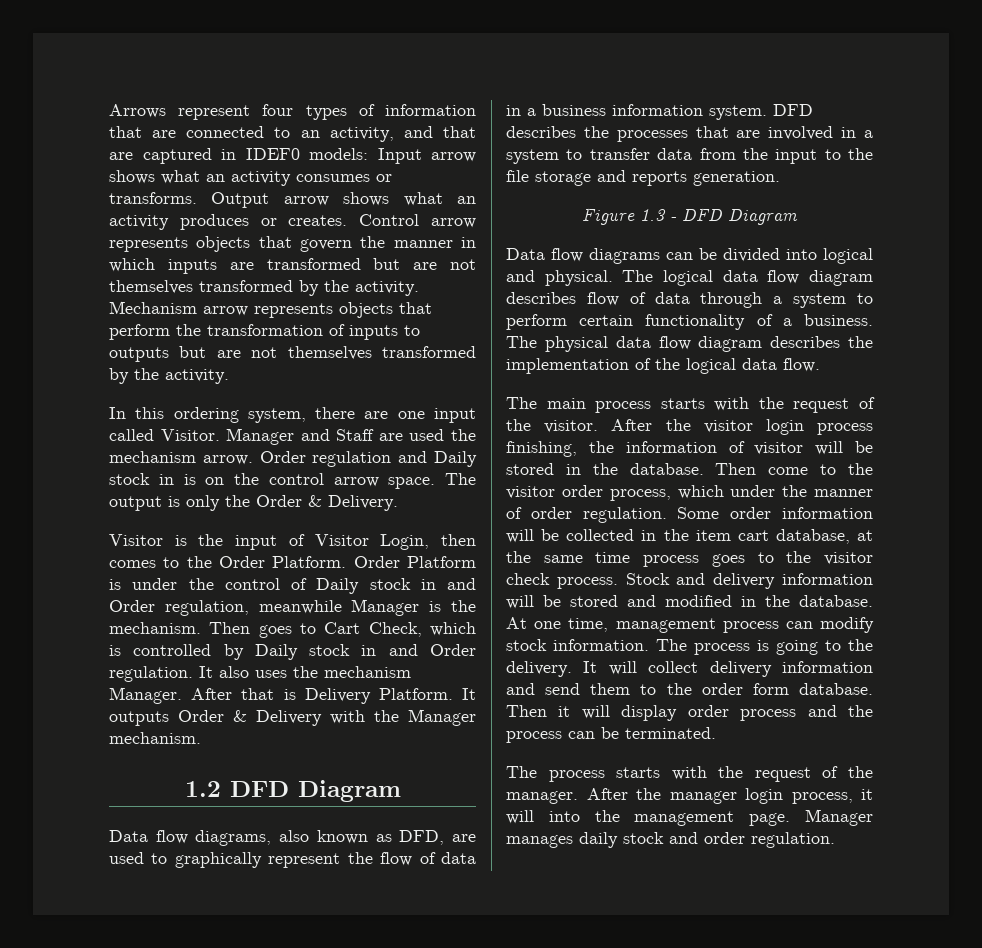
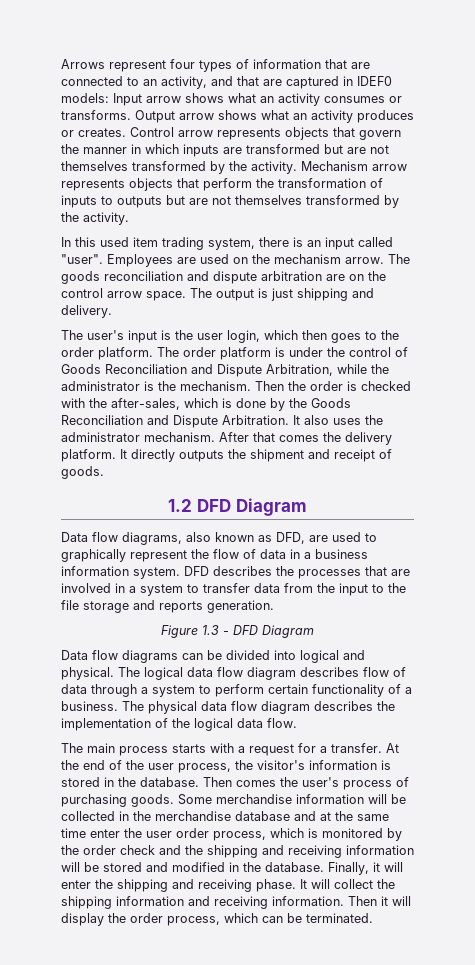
- In this ordering system, there are one input called Visitor. Manager and Staff are used the mechanism arrow.
+ In this used item trading system, there is an input called "user". Employees are used on the mechanism arrow.
- Order regulation and Daily stock in is on the control arrow space.
+ The goods reconciliation and dispute arbitration are on the control arrow space.
- The output is only the Order & Delivery.
- Visitor is the input of Visitor Login, then comes to the Order Platform. Order Platform is under the control of Daily stock in and Order regulation, meanwhile Manager is the mechanism. Then goes to Cart Check, which is controlled by Daily stock in and Order regulation. It also uses the mechanism Manager. After that is Delivery Platform. It outputs Order & Delivery with the Manager mechanism.
+ The output is just shipping and delivery.
+ The user's input is the user login, which then goes to the order platform. The order platform is under the control of Goods Reconciliation and Dispute Arbitration, while the administrator is the mechanism. Then the order is checked with the after-sales, which is done by the Goods Reconciliation and Dispute Arbitration. It also uses the administrator mechanism. After that comes the delivery platform. It directly outputs the shipment and receipt of goods.
- The main process starts with the request of the visitor. After the visitor login process finishing, the information of visitor will be stored in the database.
+ The main process starts with a request for a transfer. At the end of the user process, the visitor's information is stored in the database.
- Then come to the visitor order process, which under the manner of order regulation. Some order information will be collected in the item cart database, at the same time process goes to the visitor check process. Stock and delivery information will be stored and modified in the database.
+ Then comes the user's process of purchasing goods. Some merchandise information will be collected in the merchandise database and at the same time enter the user order process, which is monitored by the order check and the shipping and receiving information will be stored and modified in the database.
- At one time, management process can modify stock information. The process is going to the delivery. It will collect delivery information and send them to the order form database. Then it will display order process and the process can be terminated.
- The process starts with the request of the manager. After the manager login process, it will into the management page. Manager manages daily stock and order regulation.
+ Finally, it will enter the shipping and receiving phase. It will collect the shipping information and receiving information. Then it will display the order process, which can be terminated.

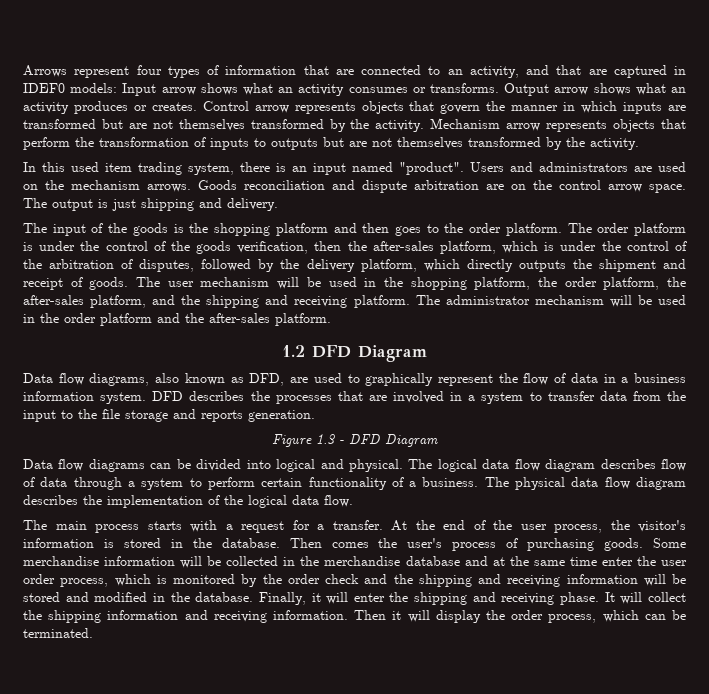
- In this used item trading system, there is an input called "user". Employees are used on the mechanism arrow. The goods reconciliation and dispute arbitration are on the control arrow space.
+ In this used item trading system, there is an input named "product". Users and administrators are used on the mechanism arrows. Goods reconciliation and dispute arbitration are on the control arrow space.
- The user's input is the user login, which then goes to the order platform.
+ The input of the goods is the shopping platform and then goes to the order platform.
- The order platform is under the control of Goods Reconciliation and Dispute Arbitration, while the administrator is the mechanism. Then the order is checked with the after-sales, which is done by the Goods Reconciliation and Dispute Arbitration. It also uses the administrator mechanism. After that comes the delivery platform. It directly outputs the shipment and receipt of goods.
+ The order platform is under the control of the goods verification, then the after-sales platform, which is under the control of the arbitration of disputes, followed by the delivery platform, which directly outputs the shipment and receipt of goods. The user mechanism will be used in the shopping platform, the order platform, the after-sales platform, and the shipping and receiving platform. The administrator mechanism will be used in the order platform and the after-sales platform.

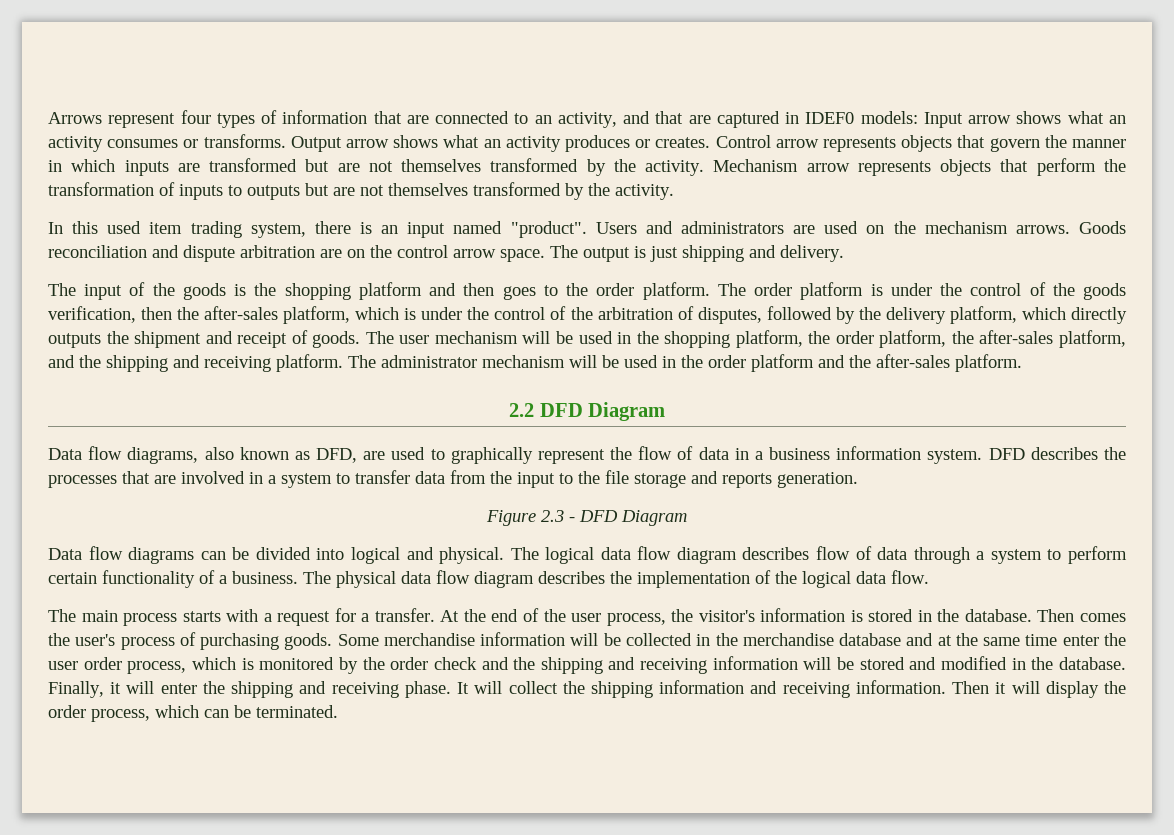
- 1.2 DFD Diagram
+ 2.2 DFD Diagram
- Figure 1.3 - DFD Diagram
+ Figure 2.3 - DFD Diagram

